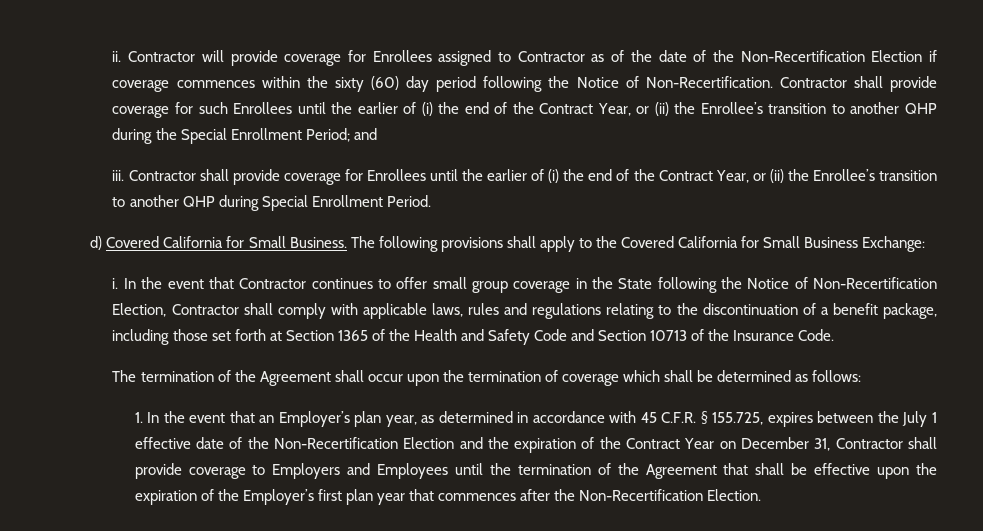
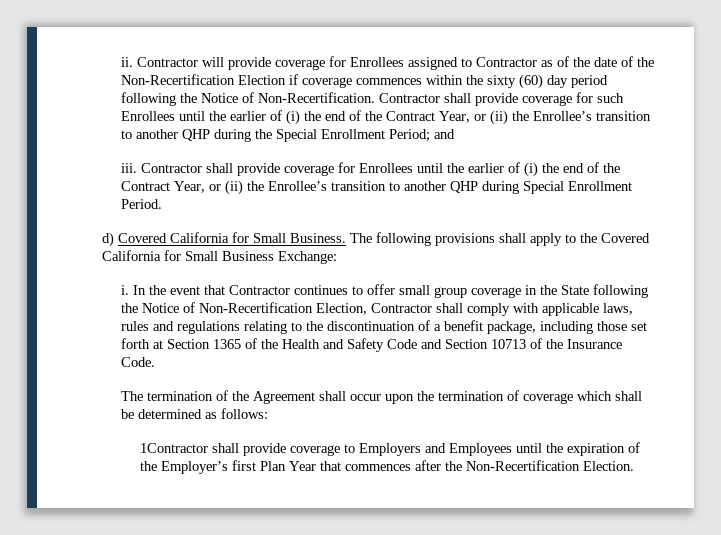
- 1. In the event that an Employer’s plan year, as determined in accordance with 45 C.F.R. § 155.725, expires between the July 1 effective date of the Non-Recertification Election and the expiration of the Contract Year on December 31, Contractor shall provide coverage to Employers and Employees until the termination of the Agreement that shall be effective upon the expiration of the Employer’s first plan year that commences after the Non-Recertification Election.
+ 1Contractor shall provide coverage to Employers and Employees until the expiration of the Employer’s first Plan Year that commences after the Non-Recertification Election.

